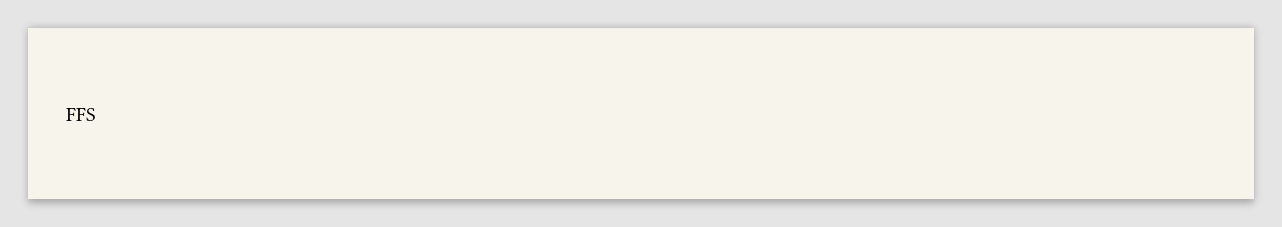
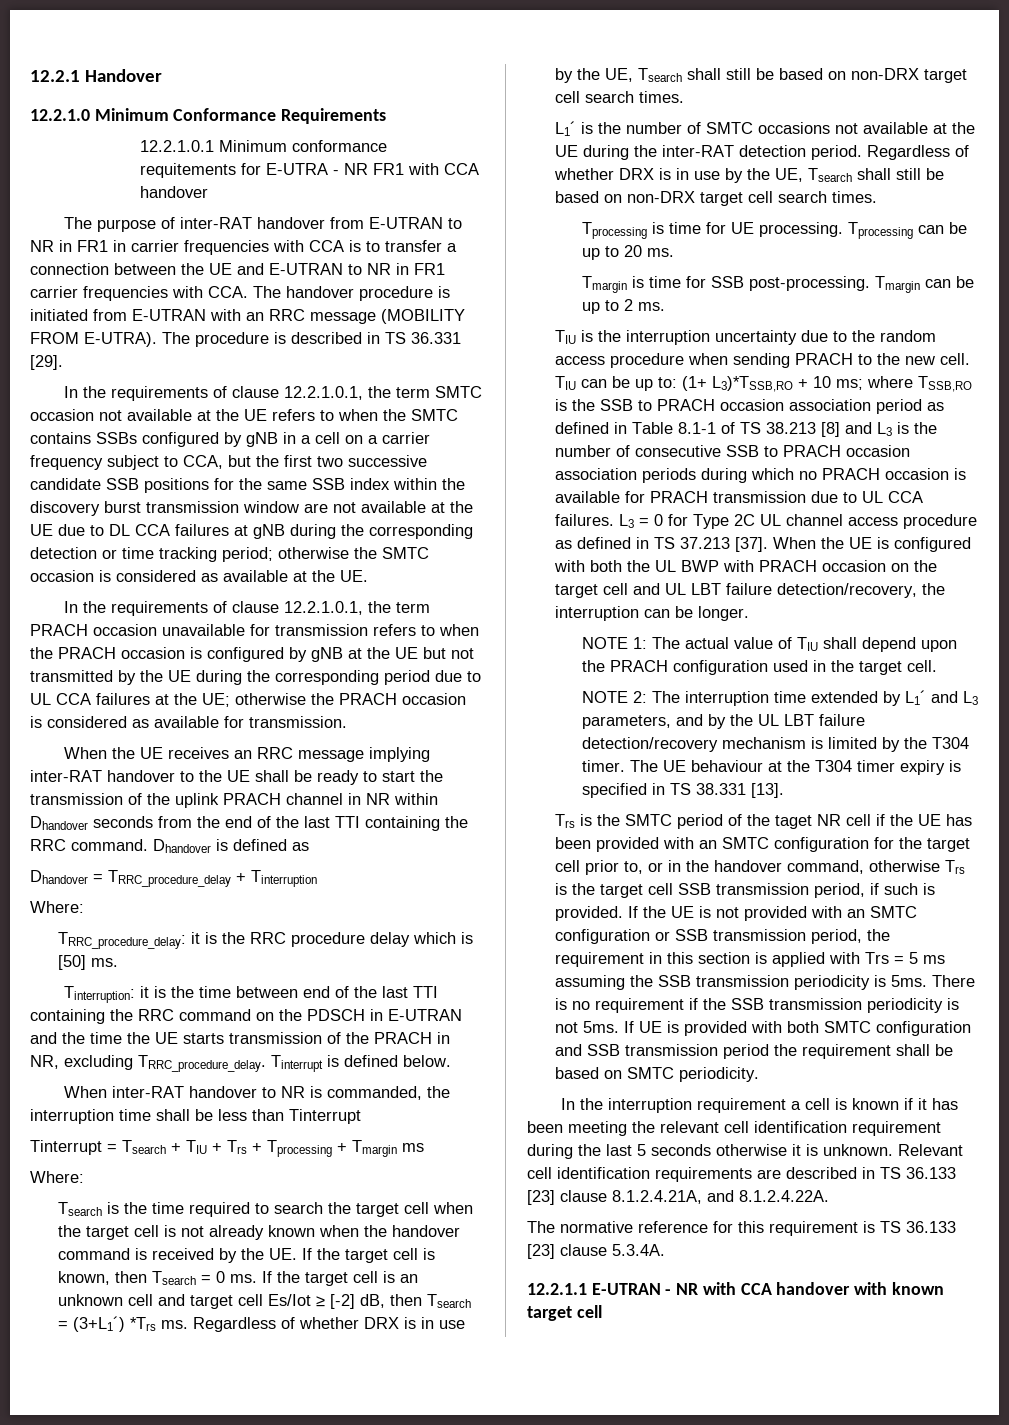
- FFS
+ 12.2.1 Handover
+ 12.2.1.0 Minimum Conformance Requirements
+ 12.2.1.0.1 Minimum conformance requitements for E-UTRA - NR FR1 with CCA handover
+ The purpose of inter-RAT handover from E-UTRAN to NR in FR1 in carrier frequencies with CCA is to transfer a connection between the UE and E-UTRAN to NR in FR1 carrier frequencies with CCA. The handover procedure is initiated from E-UTRAN with an RRC message (MOBILITY FROM E-UTRA). The procedure is described in TS 36.331 [29].
+ In the requirements of clause 12.2.1.0.1, the term SMTC occasion not available at the UE refers to when the SMTC contains SSBs configured by gNB in a cell on a carrier frequency subject to CCA, but the first two successive candidate SSB positions for the same SSB index within the discovery burst transmission window are not available at the UE due to DL CCA failures at gNB during the corresponding detection or time tracking period; otherwise the SMTC occasion is considered as available at the UE.
+ In the requirements of clause 12.2.1.0.1, the term PRACH occasion unavailable for transmission refers to when the PRACH occasion is configured by gNB at the UE but not transmitted by the UE during the corresponding period due to UL CCA failures at the UE; otherwise the PRACH occasion is considered as available for transmission.
+ When the UE receives an RRC message implying inter-RAT handover to the UE shall be ready to start the transmission of the uplink PRACH channel in NR within Dhandover seconds from the end of the last TTI containing the RRC command. Dhandover is defined as
+ Dhandover = TRRC_procedure_delay + Tinterruption
+ Where:
+ TRRC_procedure_delay: it is the RRC procedure delay which is [50] ms.
+ Tinterruption: it is the time between end of the last TTI containing the RRC command on the PDSCH in E-UTRAN and the time the UE starts transmission of the PRACH in NR, excluding TRRC_procedure_delay. Tinterrupt is defined below.
+ When inter-RAT handover to NR is commanded, the interruption time shall be less than Tinterrupt
+ Tinterrupt = Tsearch + TIU + Trs + Tprocessing + Tmargin ms
+ Where:
+ Tsearch is the time required to search the target cell when the target cell is not already known when the handover command is received by the UE. If the target cell is known, then Tsearch = 0 ms. If the target cell is an unknown cell and target cell Es/Iot ≥ [-2] dB, then Tsearch = (3+L1´) *Trs ms. Regardless of whether DRX is in use by the UE, Tsearch shall still be based on non-DRX target cell search times.
+ L1´ is the number of SMTC occasions not available at the UE during the inter-RAT detection period. Regardless of whether DRX is in use by the UE, Tsearch shall still be based on non-DRX target cell search times.
+ Tprocessing is time for UE processing. Tprocessing can be up to 20 ms.
+ Tmargin is time for SSB post-processing. Tmargin can be up to 2 ms.
+ TIU is the interruption uncertainty due to the random access procedure when sending PRACH to the new cell. TIU can be up to: (1+ L3)*TSSB,RO + 10 ms; where TSSB,RO is the SSB to PRACH occasion association period as defined in Table 8.1-1 of TS 38.213 [8] and L3 is the number of consecutive SSB to PRACH occasion association periods during which no PRACH occasion is available for PRACH transmission due to UL CCA failures. L3 = 0 for Type 2C UL channel access procedure as defined in TS 37.213 [37]. When the UE is configured with both the UL BWP with PRACH occasion on the target cell and UL LBT failure detection/recovery, the interruption can be longer.
+ NOTE 1: The actual value of TIU shall depend upon the PRACH configuration used in the target cell.
+ NOTE 2: The interruption time extended by L1´ and L3 parameters, and by the UL LBT failure detection/recovery mechanism is limited by the T304 timer. The UE behaviour at the T304 timer expiry is specified in TS 38.331 [13].
+ Trs is the SMTC period of the taget NR cell if the UE has been provided with an SMTC configuration for the target cell prior to, or in the handover command, otherwise Trs is the target cell SSB transmission period, if such is provided. If the UE is not provided with an SMTC configuration or SSB transmission period, the requirement in this section is applied with Trs = 5 ms assuming the SSB transmission periodicity is 5ms. There is no requirement if the SSB transmission periodicity is not 5ms. If UE is provided with both SMTC configuration and SSB transmission period the requirement shall be based on SMTC periodicity.
+ In the interruption requirement a cell is known if it has been meeting the relevant cell identification requirement during the last 5 seconds otherwise it is unknown. Relevant cell identification requirements are described in TS 36.133 [23] clause 8.1.2.4.21A, and 8.1.2.4.22A.
+ The normative reference for this requirement is TS 36.133 [23] clause 5.3.4A.
+ 12.2.1.1 E-UTRAN - NR with CCA handover with known target cell

